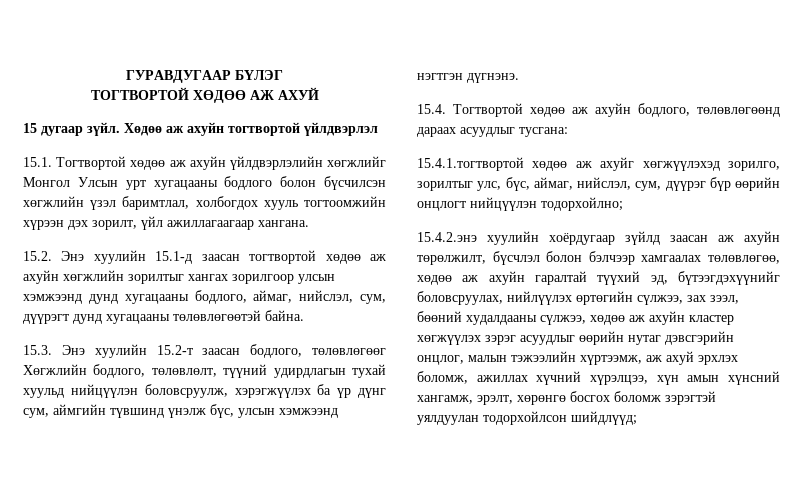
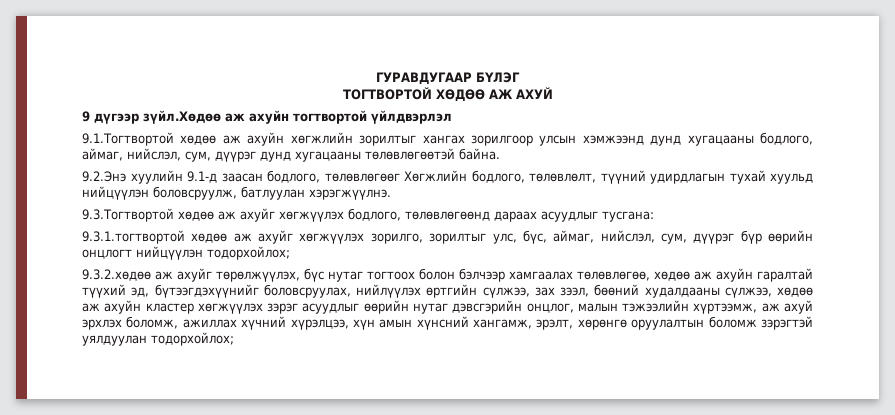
- 15 дугаар зүйл. Хөдөө аж ахуйн тогтвортой үйлдвэрлэл
+ 9 дүгээр зүйл.Хөдөө аж ахуйн тогтвортой үйлдвэрлэл
- 15.1. Тогтвортой хөдөө аж ахуйн үйлдвэрлэлийн хөгжлийг Монгол Улсын урт хугацааны бодлого болон бүсчилсэн хөгжлийн үзэл баримтлал, холбогдох хууль тогтоомжийн хүрээн дэх зорилт, үйл ажиллагаагаар хангана.
- 15.2. Энэ хуулийн 15.1-д заасан тогтвортой хөдөө аж ахуйн хөгжлийн зорилтыг хангах зорилгоор улсын хэмжээнд дунд хугацааны бодлого, аймаг, нийслэл, сум, дүүрэгт дунд хугацааны төлөвлөгөөтэй байна.
+ 9.1.Тогтвортой хөдөө аж ахуйн хөгжлийн зорилтыг хангах зорилгоор улсын хэмжээнд дунд хугацааны бодлого, аймаг, нийслэл, сум, дүүрэг дунд хугацааны төлөвлөгөөтэй байна.
- 15.3. Энэ хуулийн 15.2-т заасан бодлого, төлөвлөгөөг Хөгжлийн бодлого, төлөвлөлт, түүний удирдлагын тухай хуульд нийцүүлэн боловсруулж, хэрэгжүүлэх ба үр дүнг сум, аймгийн түвшинд үнэлж бүс, улсын хэмжээнд нэгтгэн дүгнэнэ.
- 15.4. Тогтвортой хөдөө аж ахуйн бодлого, төлөвлөгөөнд дараах асуудлыг тусгана:
+ 9.2.Энэ хуулийн 9.1-д заасан бодлого, төлөвлөгөөг Хөгжлийн бодлого, төлөвлөлт, түүний удирдлагын тухай хуульд нийцүүлэн боловсруулж, батлуулан хэрэгжүүлнэ.
+ 9.3.Тогтвортой хөдөө аж ахуйг хөгжүүлэх бодлого, төлөвлөгөөнд дараах асуудлыг тусгана:
- 15.4.1.тогтвортой хөдөө аж ахуйг хөгжүүлэхэд зорилго, зорилтыг улс, бүс, аймаг, нийслэл, сум, дүүрэг бүр өөрийн онцлогт нийцүүлэн тодорхойлно;
- 15.4.2.энэ хуулийн хоёрдугаар зүйлд заасан аж ахуйн төрөлжилт, бүсчлэл болон бэлчээр хамгаалах төлөвлөгөө, хөдөө аж ахуйн гаралтай түүхий эд, бүтээгдэхүүнийг боловсруулах, нийлүүлэх өртөгийн сүлжээ, зах зээл, бөөний худалдааны сүлжээ, хөдөө аж ахуйн кластер хөгжүүлэх зэрэг асуудлыг өөрийн нутаг дэвсгэрийн онцлог, малын тэжээлийн хүртээмж, аж ахуй эрхлэх боломж, ажиллах хүчний хүрэлцээ, хүн амын хүнсний хангамж, эрэлт, хөрөнгө босгох боломж зэрэгтэй уялдуулан тодорхойлсон шийдлүүд;
+ 9.3.1.тогтвортой хөдөө аж ахуйг хөгжүүлэх зорилго, зорилтыг улс, бүс, аймаг, нийслэл, сум, дүүрэг бүр өөрийн онцлогт нийцүүлэн тодорхойлох;
+ 9.3.2.хөдөө аж ахуйг төрөлжүүлэх, бүс нутаг тогтоох болон бэлчээр хамгаалах төлөвлөгөө, хөдөө аж ахуйн гаралтай түүхий эд, бүтээгдэхүүнийг боловсруулах, нийлүүлэх өртгийн сүлжээ, зах зээл, бөөний худалдааны сүлжээ, хөдөө аж ахуйн кластер хөгжүүлэх зэрэг асуудлыг өөрийн нутаг дэвсгэрийн онцлог, малын тэжээлийн хүртээмж, аж ахуй эрхлэх боломж, ажиллах хүчний хүрэлцээ, хүн амын хүнсний хангамж, эрэлт, хөрөнгө оруулалтын боломж зэрэгтэй уялдуулан тодорхойлох;

